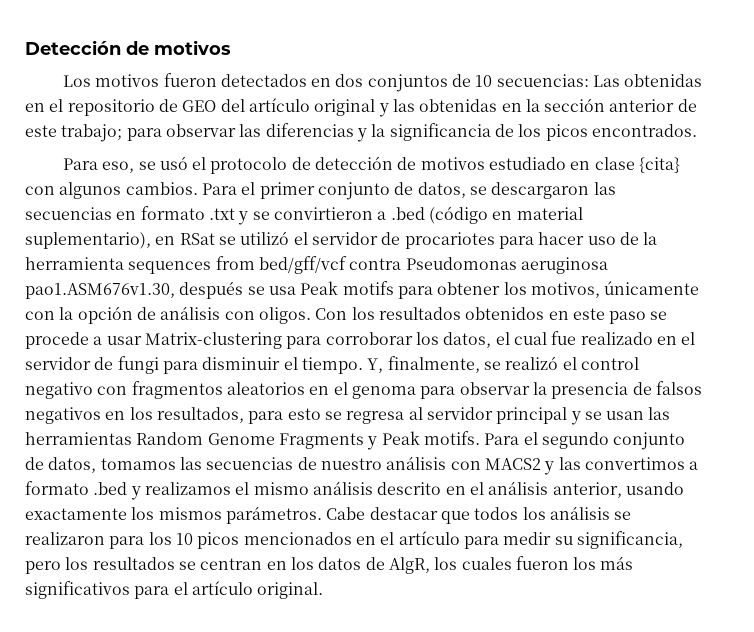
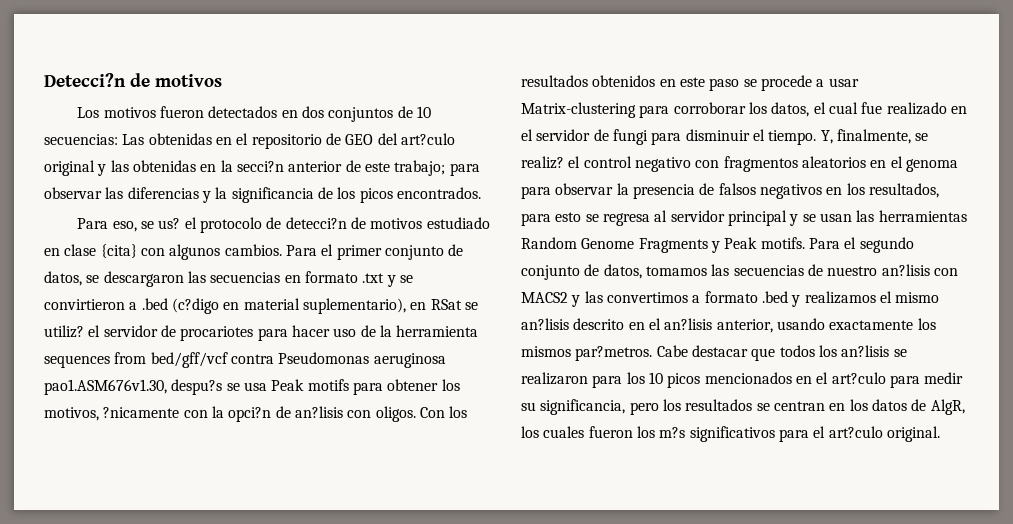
- Detección de motivos
+ Detecci?n de motivos
- Los motivos fueron detectados en dos conjuntos de 10 secuencias: Las obtenidas en el repositorio de GEO del artículo original y las obtenidas en la sección anterior de este trabajo; para observar las diferencias y la significancia de los picos encontrados.
+ Los motivos fueron detectados en dos conjuntos de 10 secuencias: Las obtenidas en el repositorio de GEO del art?culo original y las obtenidas en la secci?n anterior de este trabajo; para observar las diferencias y la significancia de los picos encontrados.
- Para eso, se usó el protocolo de detección de motivos estudiado en clase {cita} con algunos cambios.
+ Para eso, se us? el protocolo de detecci?n de motivos estudiado en clase {cita} con algunos cambios.
- Para el primer conjunto de datos, se descargaron las secuencias en formato .txt y se convirtieron a .bed (código en material suplementario), en RSat se utilizó el servidor de procariotes para hacer uso de la herramienta sequences from bed/gff/vcf contra Pseudomonas aeruginosa pao1.ASM676v1.30, después se usa Peak motifs para obtener los motivos, únicamente con la opción de análisis con oligos.
+ Para el primer conjunto de datos, se descargaron las secuencias en formato .txt y se convirtieron a .bed (c?digo en material suplementario), en RSat se utiliz? el servidor de procariotes para hacer uso de la herramienta sequences from bed/gff/vcf contra Pseudomonas aeruginosa pao1.ASM676v1.30, despu?s se usa Peak motifs para obtener los motivos, ?nicamente con la opci?n de an?lisis con oligos.
- Y, finalmente, se realizó el control negativo con fragmentos aleatorios en el genoma para observar la presencia de falsos negativos en los resultados, para esto se regresa al servidor principal y se usan las herramientas Random Genome Fragments y Peak motifs.
+ Y, finalmente, se realiz? el control negativo con fragmentos aleatorios en el genoma para observar la presencia de falsos negativos en los resultados, para esto se regresa al servidor principal y se usan las herramientas Random Genome Fragments y Peak motifs.
- Para el segundo conjunto de datos, tomamos las secuencias de nuestro análisis con MACS2 y las convertimos a formato .bed y realizamos el mismo análisis descrito en el análisis anterior, usando exactamente los mismos parámetros.
+ Para el segundo conjunto de datos, tomamos las secuencias de nuestro an?lisis con MACS2 y las convertimos a formato .bed y realizamos el mismo an?lisis descrito en el an?lisis anterior, usando exactamente los mismos par?metros.
- Cabe destacar que todos los análisis se realizaron para los 10 picos mencionados en el artículo para medir su significancia, pero los resultados se centran en los datos de AlgR, los cuales fueron los más significativos para el artículo original.
+ Cabe destacar que todos los an?lisis se realizaron para los 10 picos mencionados en el art?culo para medir su significancia, pero los resultados se centran en los datos de AlgR, los cuales fueron los m?s significativos para el art?culo original.

